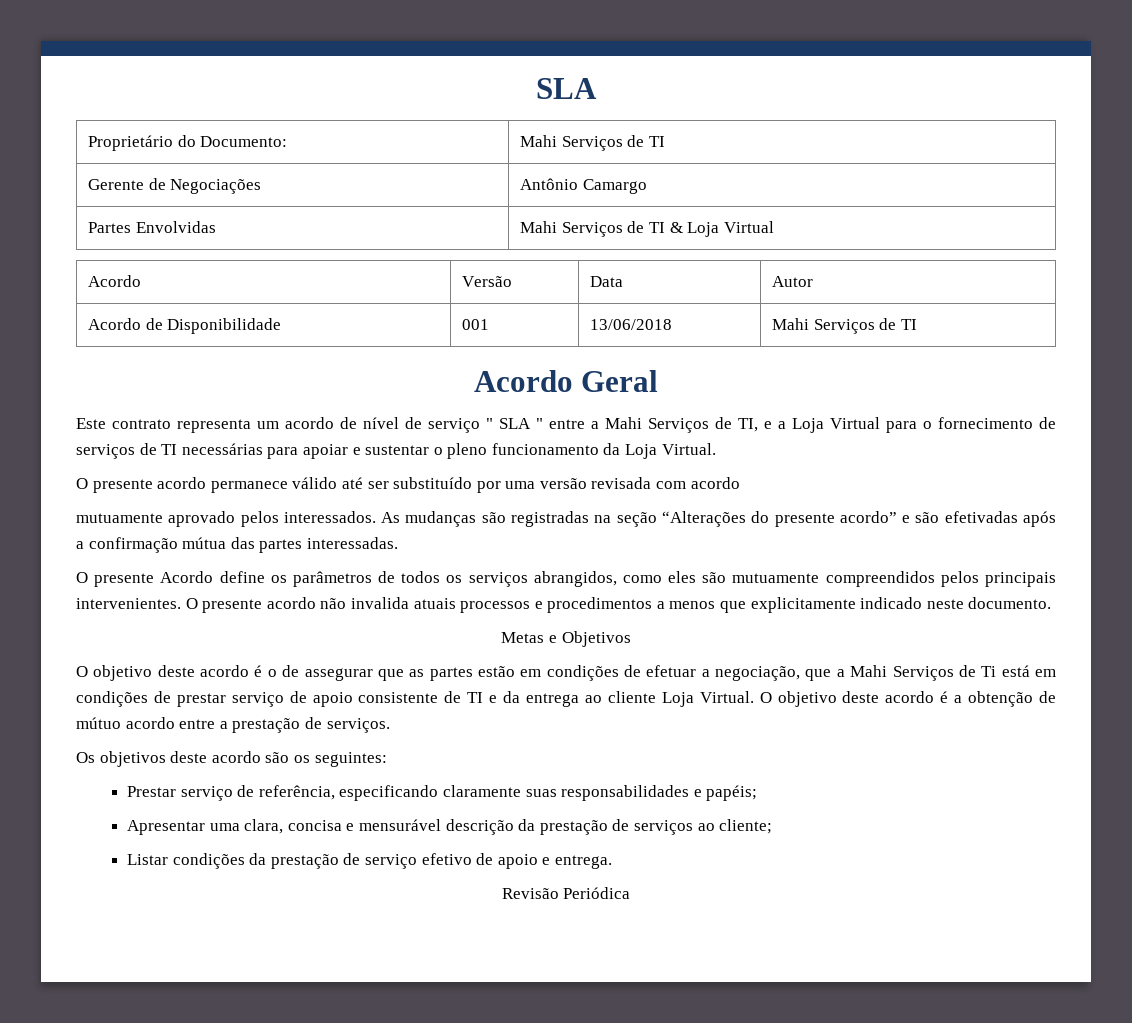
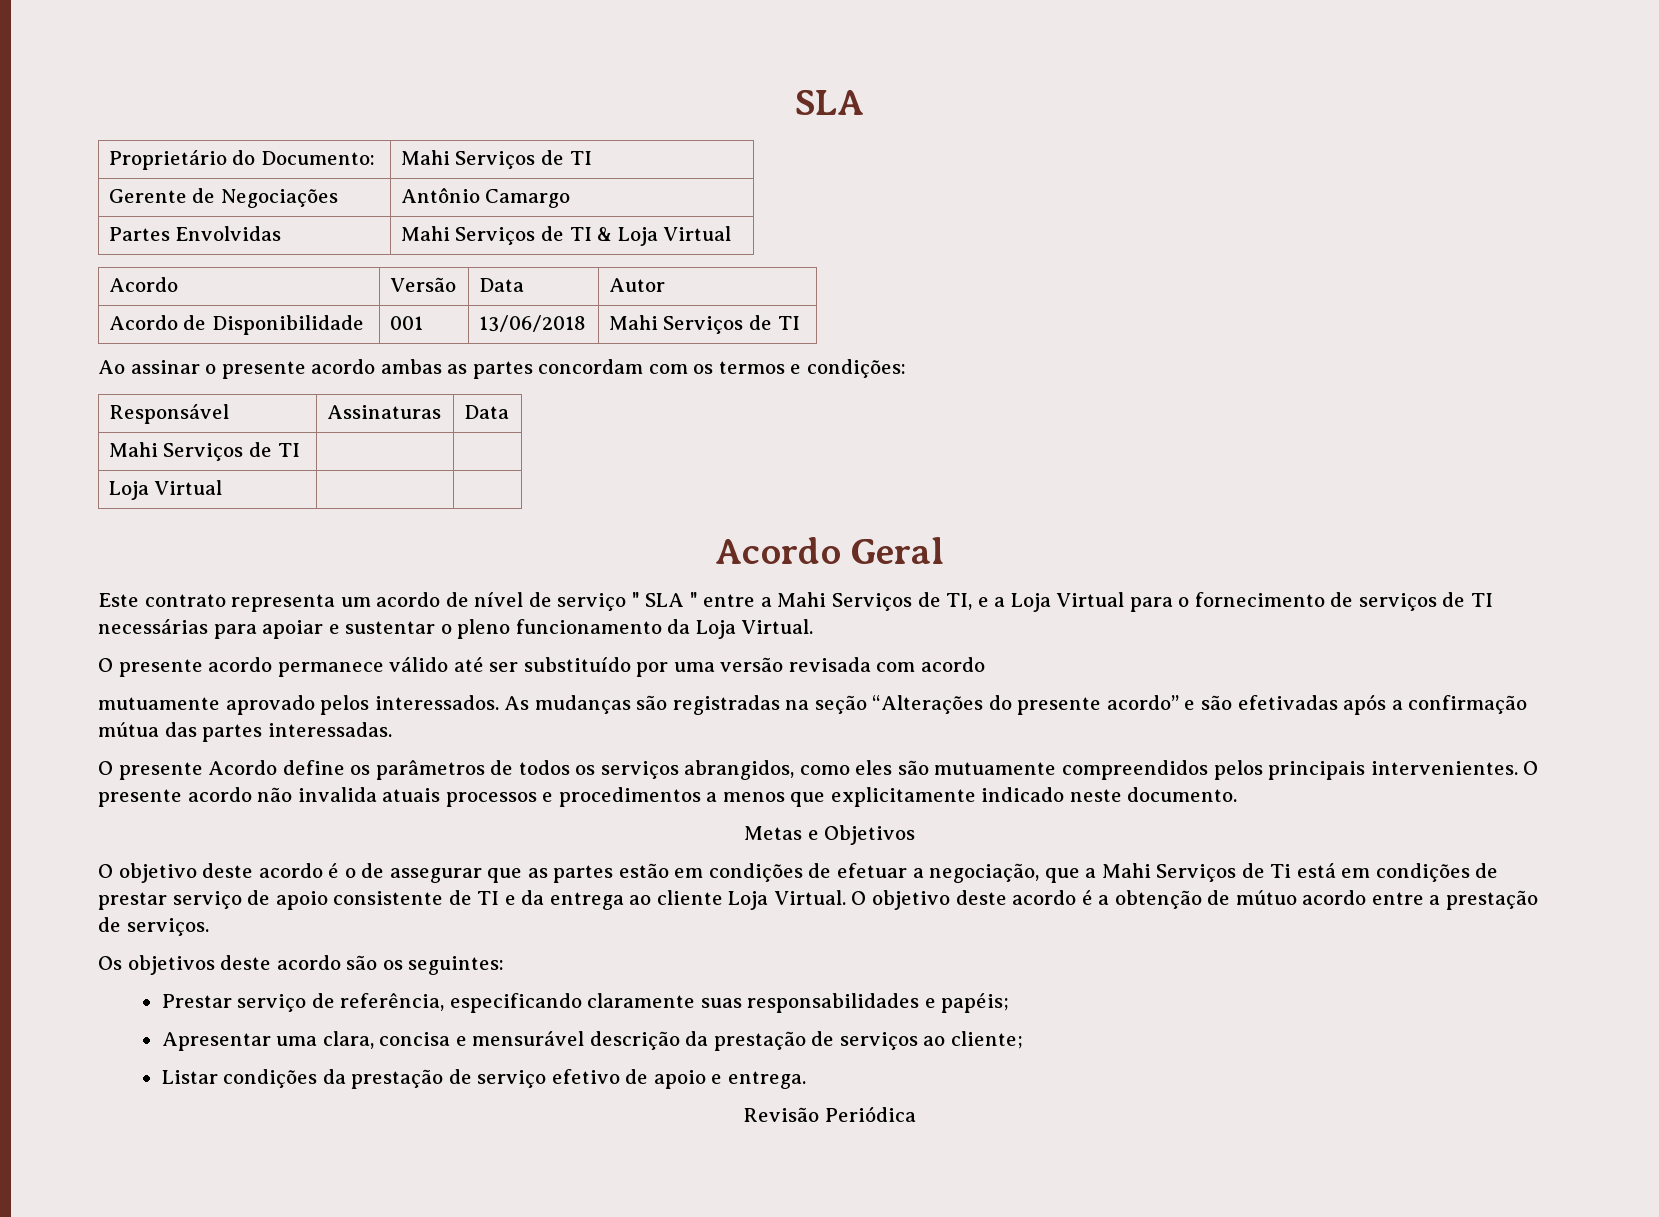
+ Ao assinar o presente acordo ambas as partes concordam com os termos e condições:
+ Responsável | Assinaturas | Data
+ Mahi Serviços de TI | |
+ Loja Virtual | |

